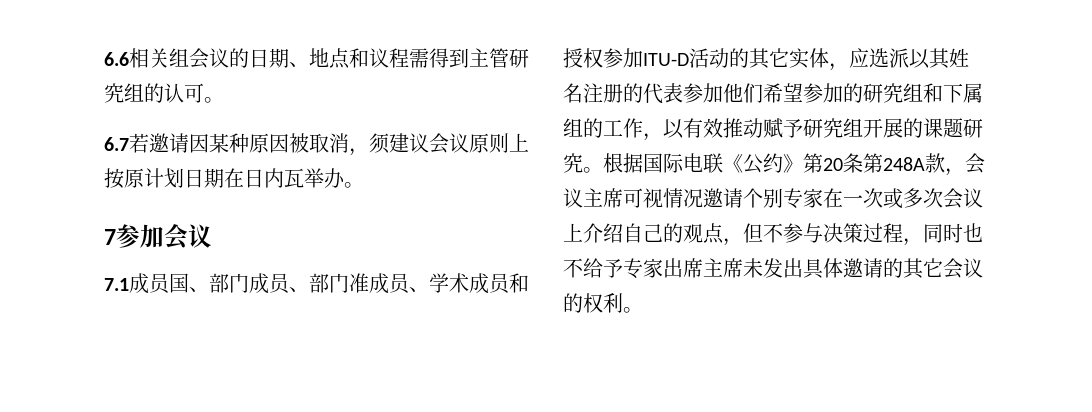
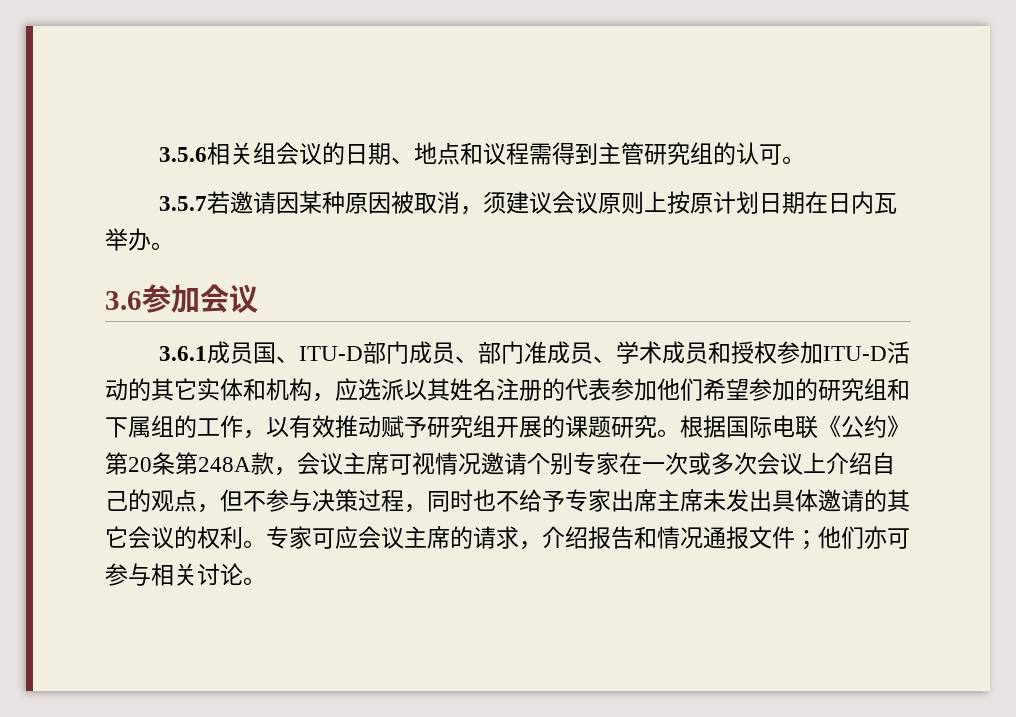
- 6.6相关组会议的日期、地点和议程需得到主管研究组的认可。
+ 3.5.6相关组会议的日期、地点和议程需得到主管研究组的认可。
- 6.7若邀请因某种原因被取消，须建议会议原则上按原计划日期在日内瓦举办。
+ 3.5.7若邀请因某种原因被取消，须建议会议原则上按原计划日期在日内瓦举办。
- 7参加会议
+ 3.6参加会议
- 7.1成员国、部门成员、部门准成员、学术成员和授权参加ITU-D活动的其它实体，应选派以其姓名注册的代表参加他们希望参加的研究组和下属组的工作，以有效推动赋予研究组开展的课题研究。
+ 3.6.1成员国、ITU-D部门成员、部门准成员、学术成员和授权参加ITU-D活动的其它实体和机构，应选派以其姓名注册的代表参加他们希望参加的研究组和下属组的工作，以有效推动赋予研究组开展的课题研究。
+ 专家可应会议主席的请求，介绍报告和情况通报文件；他们亦可参与相关讨论。

